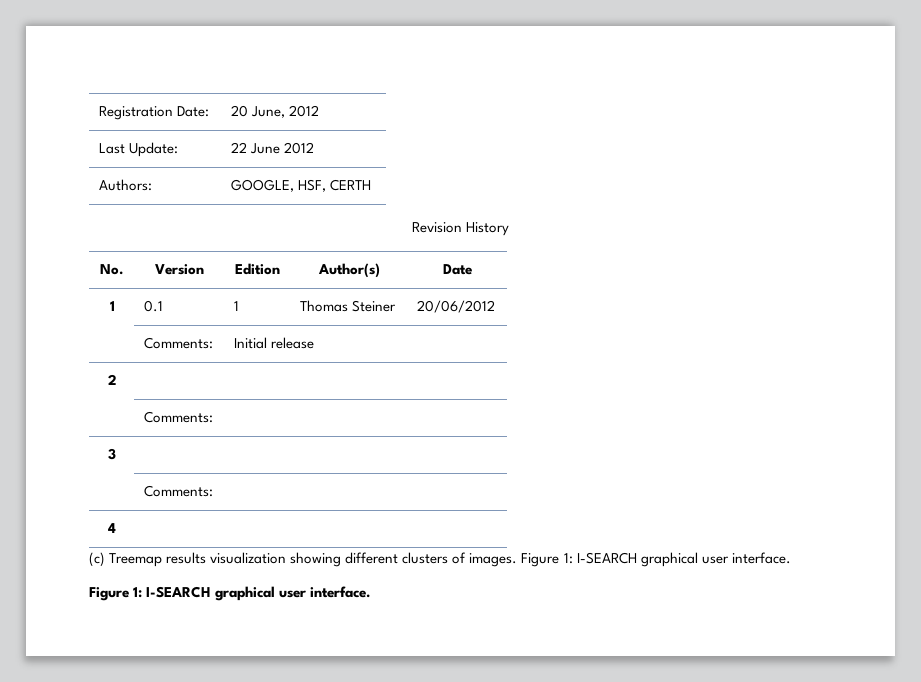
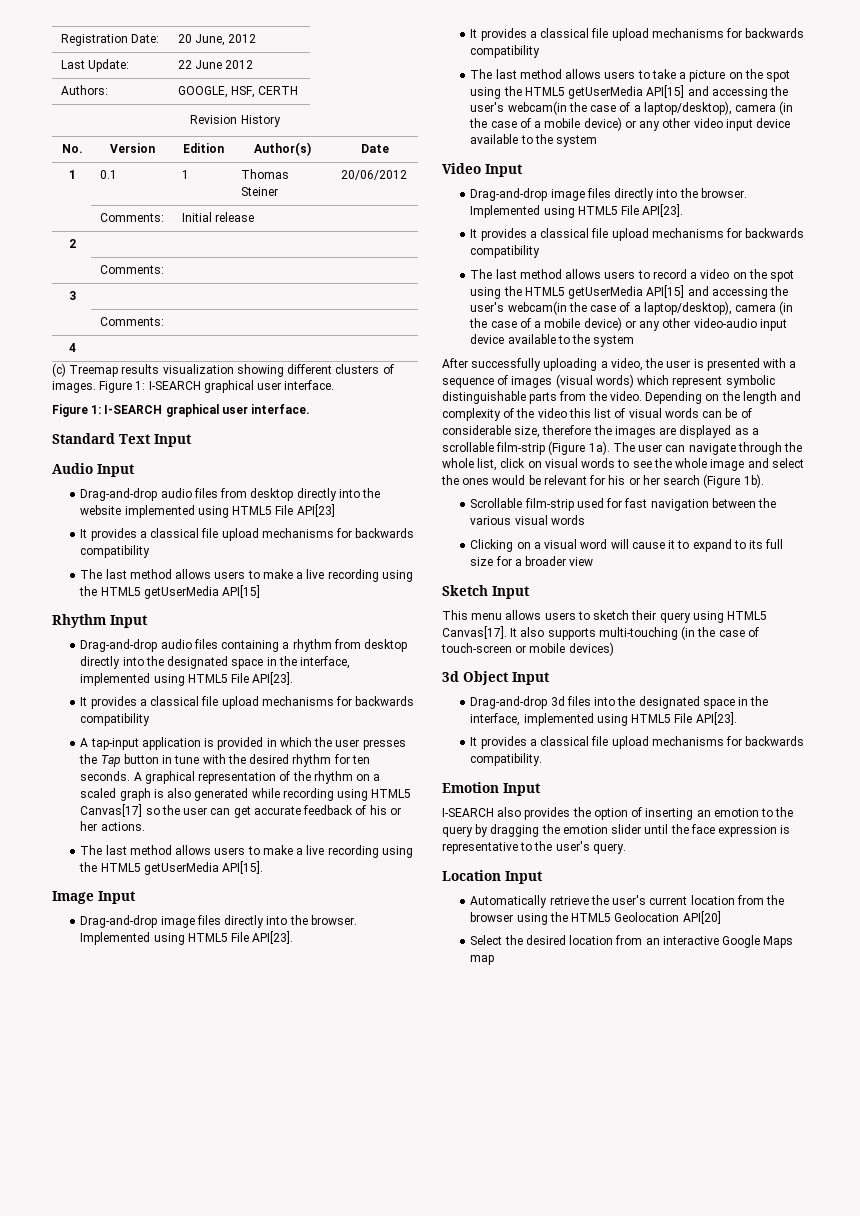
+ Standard Text Input
+ Audio Input
+ Drag-and-drop audio files from desktop directly into the website implemented using HTML5 File API[23]
+ It provides a classical file upload mechanisms for backwards compatibility
+ The last method allows users to make a live recording using the HTML5 getUserMedia API[15]
+ Rhythm Input
+ Drag-and-drop audio files containing a rhythm from desktop directly into the designated space in the interface, implemented using HTML5 File API[23].
+ It provides a classical file upload mechanisms for backwards compatibility
+ A tap-input application is provided in which the user presses the Tap button in tune with the desired rhythm for ten seconds. A graphical representation of the rhythm on a scaled graph is also generated while recording using HTML5 Canvas[17] so the user can get accurate feedback of his or her actions.
+ The last method allows users to make a live recording using the HTML5 getUserMedia API[15].
+ Image Input
+ Drag-and-drop image files directly into the browser. Implemented using HTML5 File API[23].
+ It provides a classical file upload mechanisms for backwards compatibility
+ The last method allows users to take a picture on the spot using the HTML5 getUserMedia API[15] and accessing the user's webcam(in the case of a laptop/desktop), camera (in the case of a mobile device) or any other video input device available to the system
+ Video Input
+ Drag-and-drop image files directly into the browser. Implemented using HTML5 File API[23].
+ It provides a classical file upload mechanisms for backwards compatibility
+ The last method allows users to record a video on the spot using the HTML5 getUserMedia API[15] and accessing the user's webcam(in the case of a laptop/desktop), camera (in the case of a mobile device) or any other video-audio input device available to the system
+ After successfully uploading a video, the user is presented with a sequence of images (visual words) which represent symbolic distinguishable parts from the video. Depending on the length and complexity of the video this list of visual words can be of considerable size, therefore the images are displayed as a scrollable film-strip (Figure 1a). The user can navigate through the whole list, click on visual words to see the whole image and select the ones would be relevant for his or her search (Figure 1b).
+ Scrollable film-strip used for fast navigation between the various visual words
+ Clicking on a visual word will cause it to expand to its full size for a broader view
+ Sketch Input
+ This menu allows users to sketch their query using HTML5 Canvas[17]. It also supports multi-touching (in the case of touch-screen or mobile devices)
+ 3d Object Input
+ Drag-and-drop 3d files into the designated space in the interface, implemented using HTML5 File API[23].
+ It provides a classical file upload mechanisms for backwards compatibility.
+ Emotion Input
+ I-SEARCH also provides the option of inserting an emotion to the query by dragging the emotion slider until the face expression is representative to the user's query.
+ Location Input
+ Automatically retrieve the user's current location from the browser using the HTML5 Geolocation API[20]
+ Select the desired location from an interactive Google Maps map

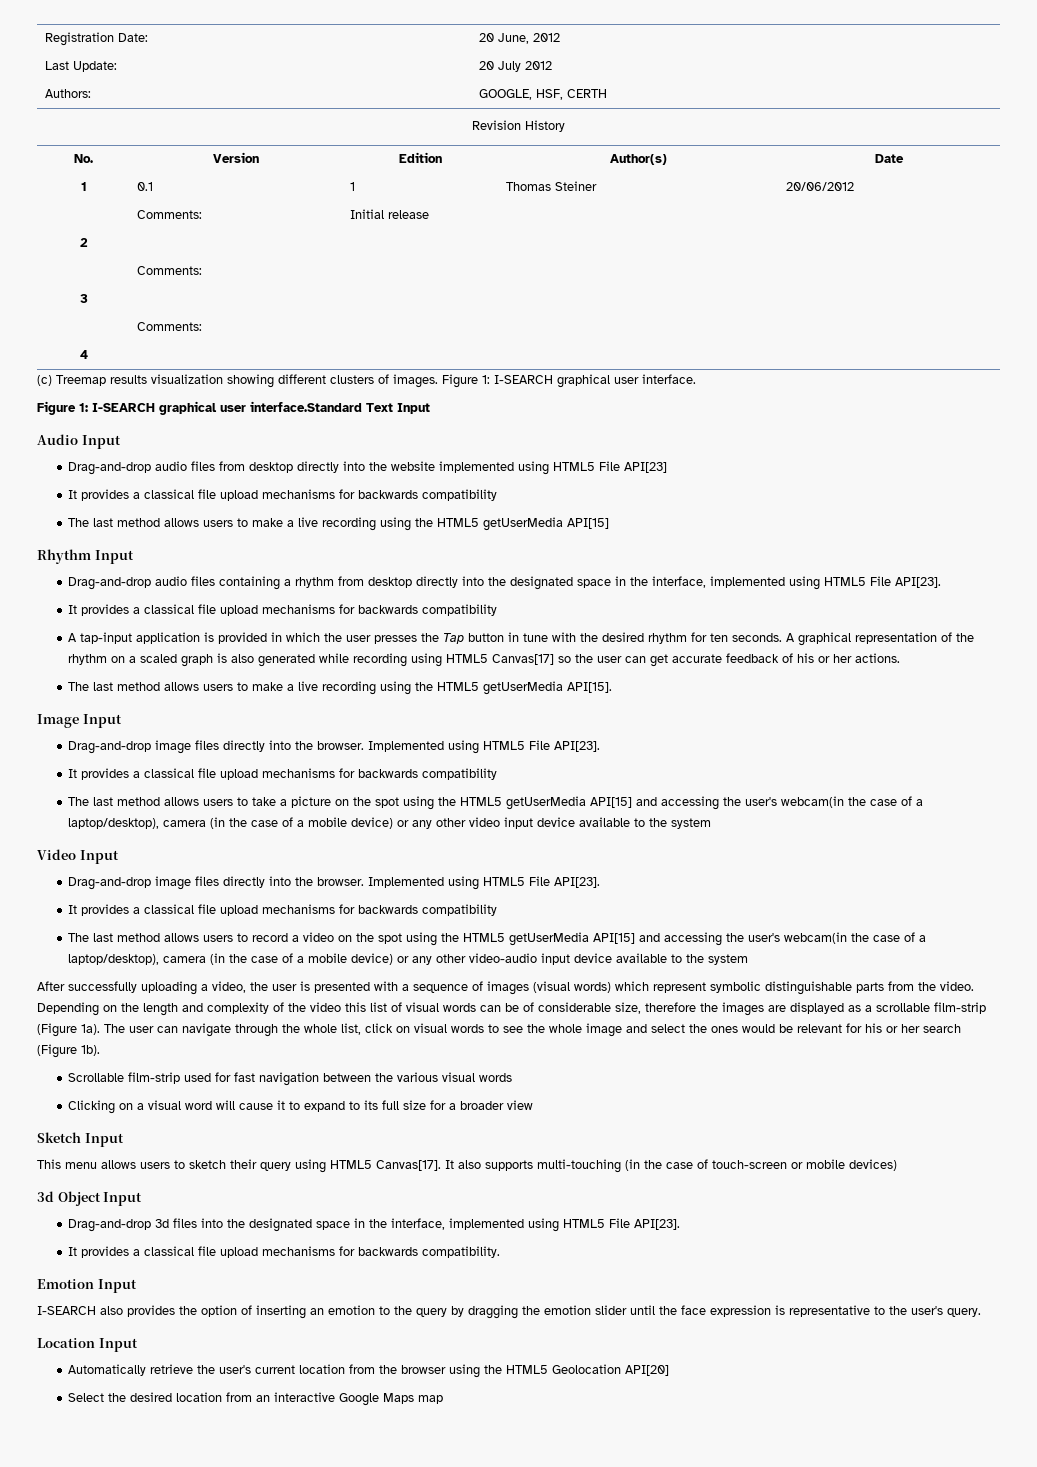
- Last Update: | 22 June 2012
+ Last Update: | 20 July 2012
  (c) Treemap results visualization showing different clusters of images. Figure 1: I-SEARCH graphical user interface.
- Figure 1: I-SEARCH graphical user interface.
- Standard Text Input
+ Figure 1: I-SEARCH graphical user interface.Standard Text Input

